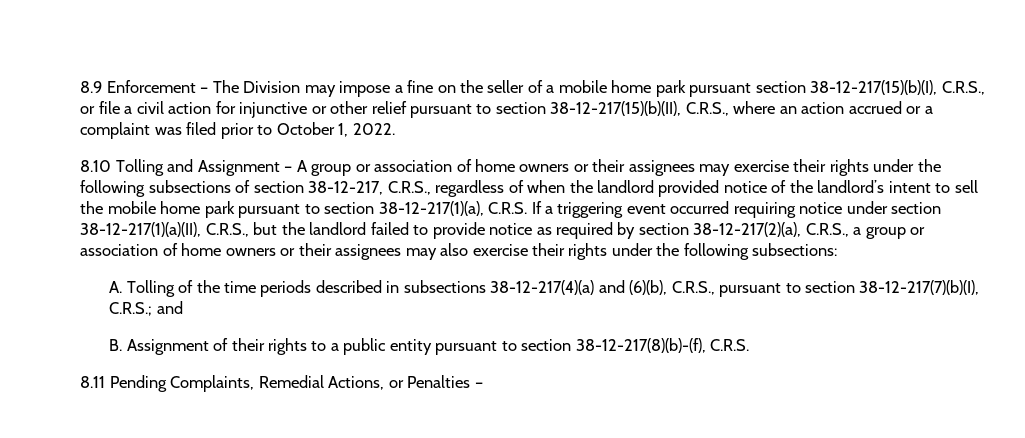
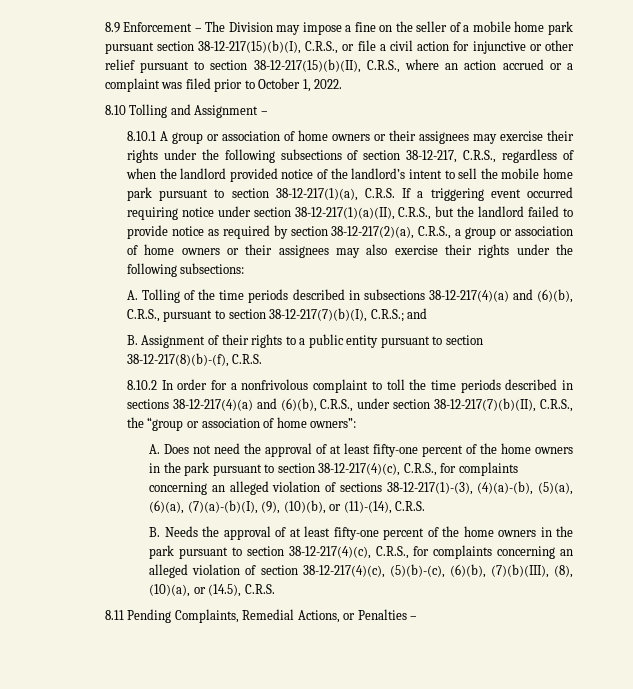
- 8.10 Tolling and Assignment – A group or association of home owners or their assignees may exercise their rights under the following subsections of section 38-12-217, C.R.S., regardless of when the landlord provided notice of the landlord’s intent to sell the mobile home park pursuant to section 38-12-217(1)(a), C.R.S. If a triggering event occurred requiring notice under section 38-12-217(1)(a)(II), C.R.S., but the landlord failed to provide notice as required by section 38-12-217(2)(a), C.R.S., a group or association of home owners or their assignees may also exercise their rights under the following subsections:
+ 8.10 Tolling and Assignment –
+ 8.10.1 A group or association of home owners or their assignees may exercise their rights under the following subsections of section 38-12-217, C.R.S., regardless of when the landlord provided notice of the landlord’s intent to sell the mobile home park pursuant to section 38-12-217(1)(a), C.R.S. If a triggering event occurred requiring notice under section 38-12-217(1)(a)(II), C.R.S., but the landlord failed to provide notice as required by section 38-12-217(2)(a), C.R.S., a group or association of home owners or their assignees may also exercise their rights under the following subsections:
+ 8.10.2 In order for a nonfrivolous complaint to toll the time periods described in sections 38-12-217(4)(a) and (6)(b), C.R.S., under section 38-12-217(7)(b)(II), C.R.S., the “group or association of home owners”:
+ A. Does not need the approval of at least fifty-one percent of the home owners in the park pursuant to section 38-12-217(4)(c), C.R.S., for complaints concerning an alleged violation of sections 38-12-217(1)-(3), (4)(a)-(b), (5)(a), (6)(a), (7)(a)-(b)(I), (9), (10)(b), or (11)-(14), C.R.S.
+ B. Needs the approval of at least fifty-one percent of the home owners in the park pursuant to section 38-12-217(4)(c), C.R.S., for complaints concerning an alleged violation of section 38-12-217(4)(c), (5)(b)-(c), (6)(b), (7)(b)(III), (8), (10)(a), or (14.5), C.R.S.

